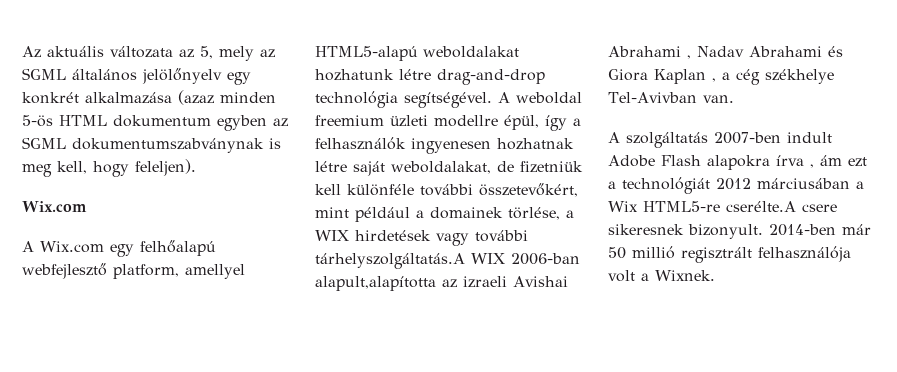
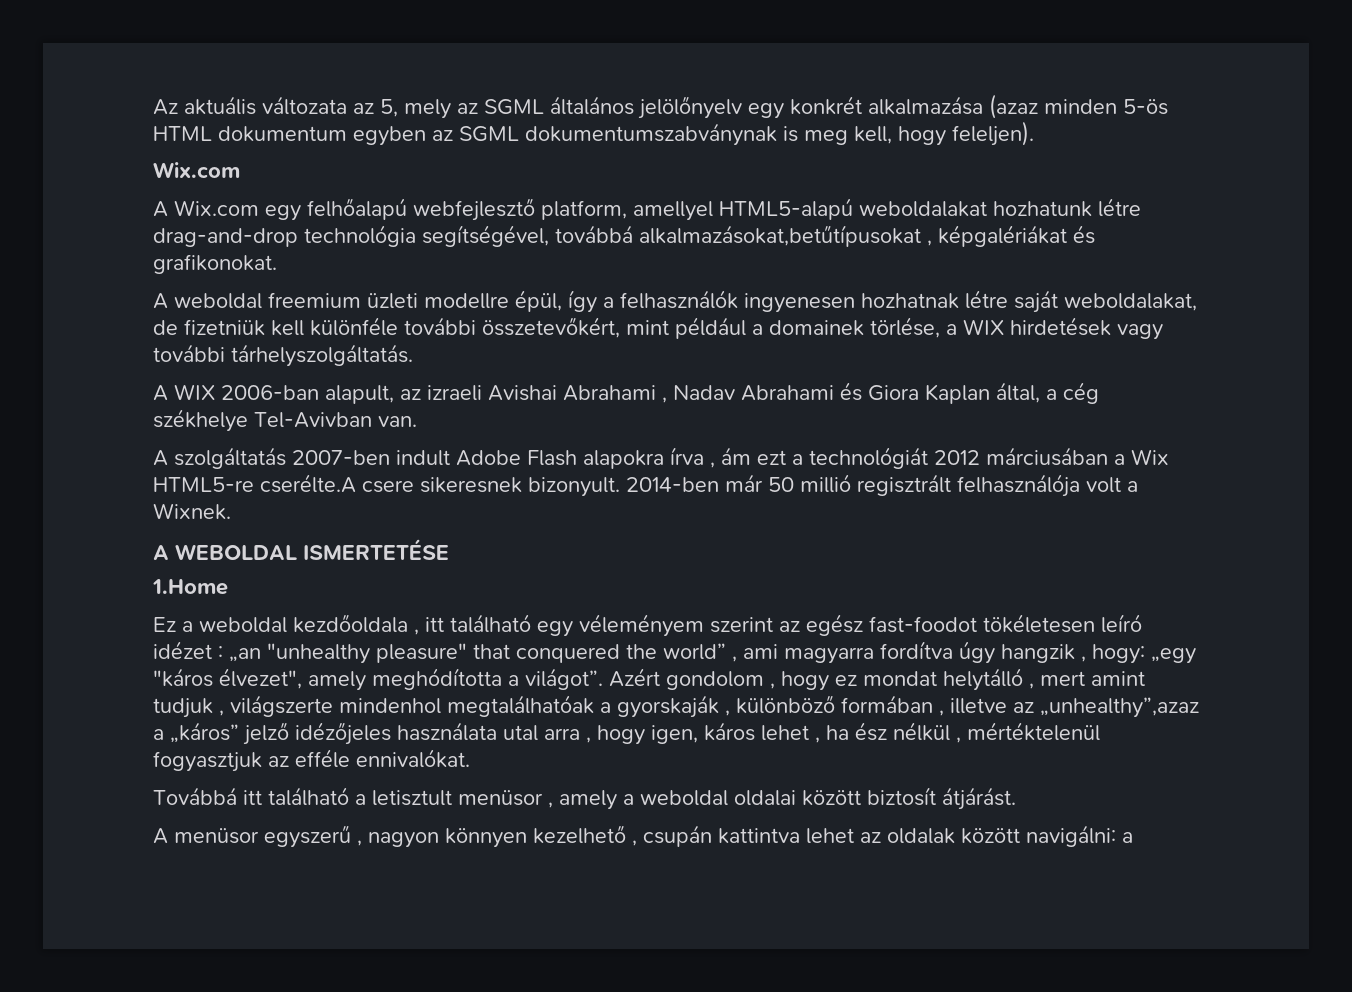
- A Wix.com egy felhőalapú webfejlesztő platform, amellyel HTML5-alapú weboldalakat hozhatunk létre drag-and-drop technológia segítségével. A weboldal freemium üzleti modellre épül, így a felhasználók ingyenesen hozhatnak létre saját weboldalakat, de fizetniük kell különféle további összetevőkért, mint például a domainek törlése, a WIX hirdetések vagy további tárhelyszolgáltatás.A WIX 2006-ban alapult,alapította az izraeli Avishai Abrahami , Nadav Abrahami és Giora Kaplan , a cég székhelye Tel-Avivban van.
+ A Wix.com egy felhőalapú webfejlesztő platform, amellyel HTML5-alapú weboldalakat hozhatunk létre drag-and-drop technológia segítségével, továbbá alkalmazásokat,betűtípusokat , képgalériákat és grafikonokat.
+ A weboldal freemium üzleti modellre épül, így a felhasználók ingyenesen hozhatnak létre saját weboldalakat, de fizetniük kell különféle további összetevőkért, mint például a domainek törlése, a WIX hirdetések vagy további tárhelyszolgáltatás.
+ A WIX 2006-ban alapult, az izraeli Avishai Abrahami , Nadav Abrahami és Giora Kaplan által, a cég székhelye Tel-Avivban van.
+ A WEBOLDAL ISMERTETÉSE
+ 1.Home
+ Ez a weboldal kezdőoldala , itt található egy véleményem szerint az egész fast-foodot tökéletesen leíró idézet : „an "unhealthy pleasure" that conquered the world” , ami magyarra fordítva úgy hangzik , hogy: „egy "káros élvezet", amely meghódította a világot”. Azért gondolom , hogy ez mondat helytálló , mert amint tudjuk , világszerte mindenhol megtalálhatóak a gyorskaják , különböző formában , illetve az „unhealthy”,azaz a „káros” jelző idézőjeles használata utal arra , hogy igen, káros lehet , ha ész nélkül , mértéktelenül fogyasztjuk az efféle ennivalókat.
+ Továbbá itt található a letisztult menüsor , amely a weboldal oldalai között biztosít átjárást.
+ A menüsor egyszerű , nagyon könnyen kezelhető , csupán kattintva lehet az oldalak között navigálni: a

